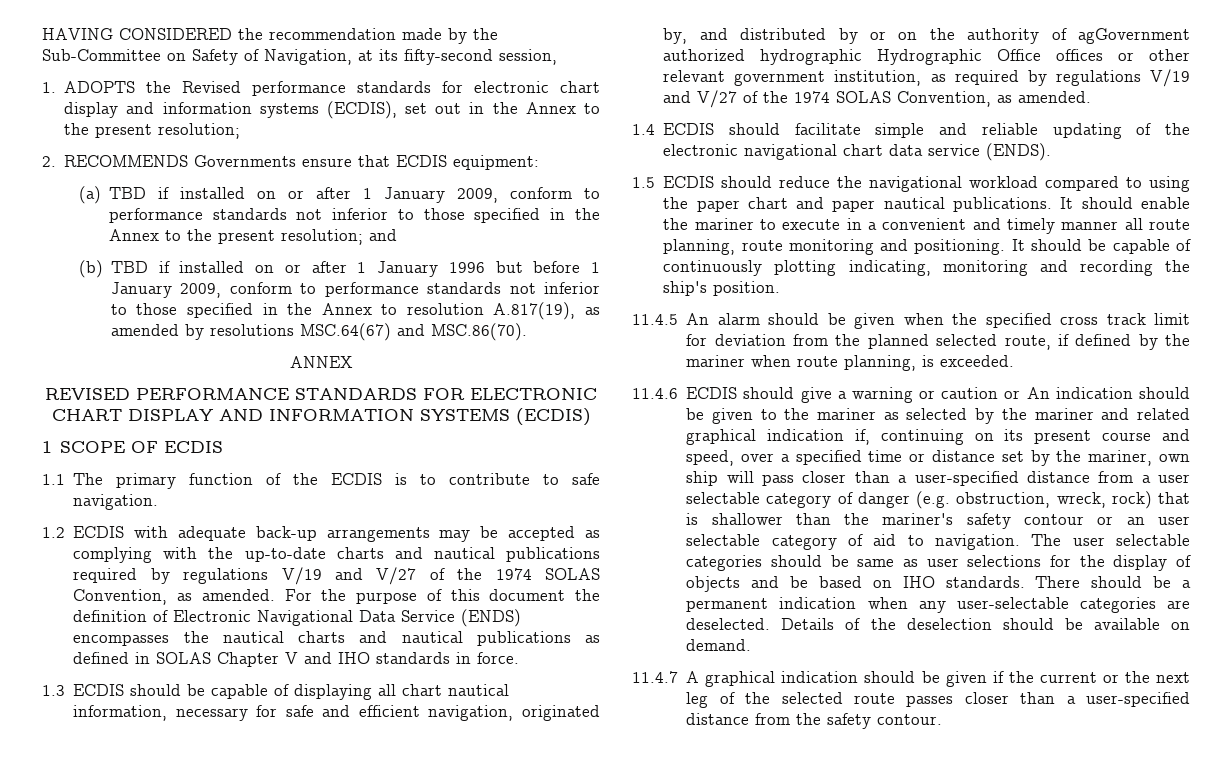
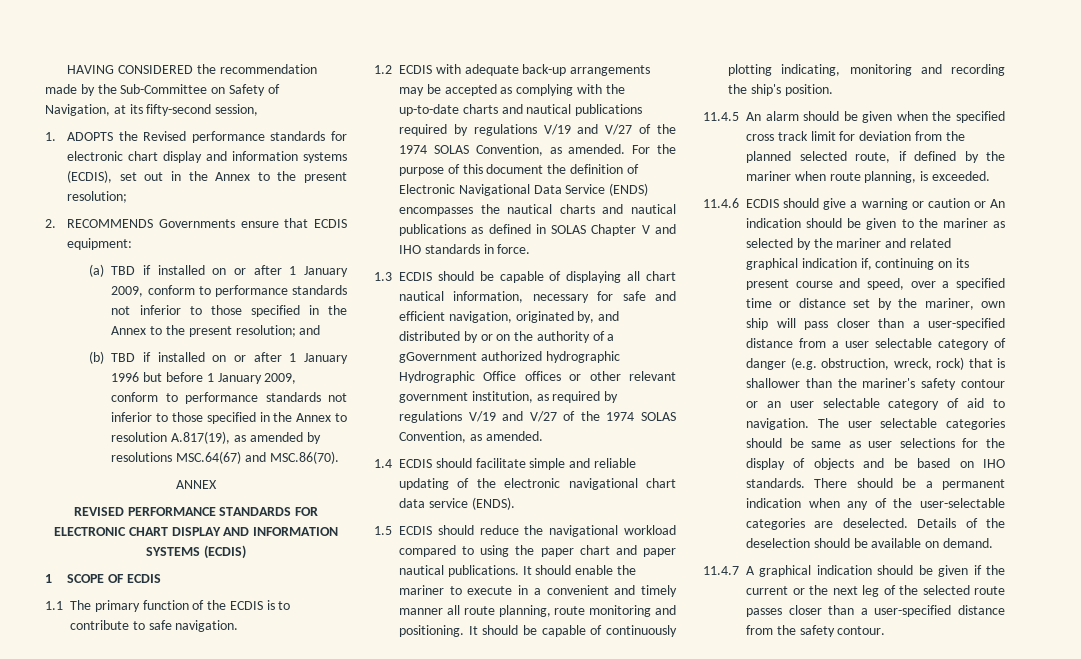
- 1.3 ECDIS should be capable of displaying all chart nautical information, necessary for safe and efficient navigation, originated by, and distributed by or on the authority of agGovernment authorized hydrographic Hydrographic Office offices or other relevant government institution, as required by regulations V/19 and V/27 of the 1974 SOLAS Convention, as amended.
+ 1.3 ECDIS should be capable of displaying all chart nautical information, necessary for safe and efficient navigation, originated by, and distributed by or on the authority of a gGovernment authorized hydrographic Hydrographic Office offices or other relevant government institution, as required by regulations V/19 and V/27 of the 1974 SOLAS Convention, as amended.
- There should be a permanent indication when any user-selectable categories are deselected.
+ There should be a permanent indication when any of the user-selectable categories are deselected.

